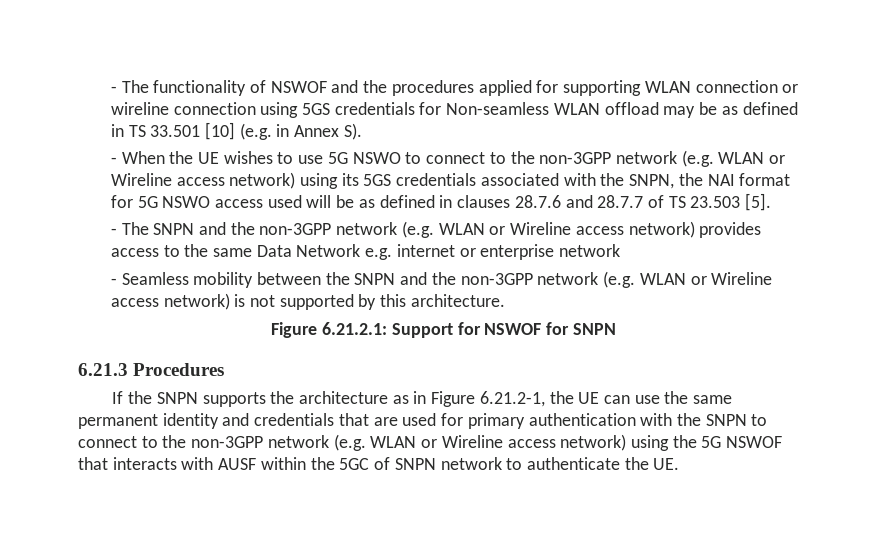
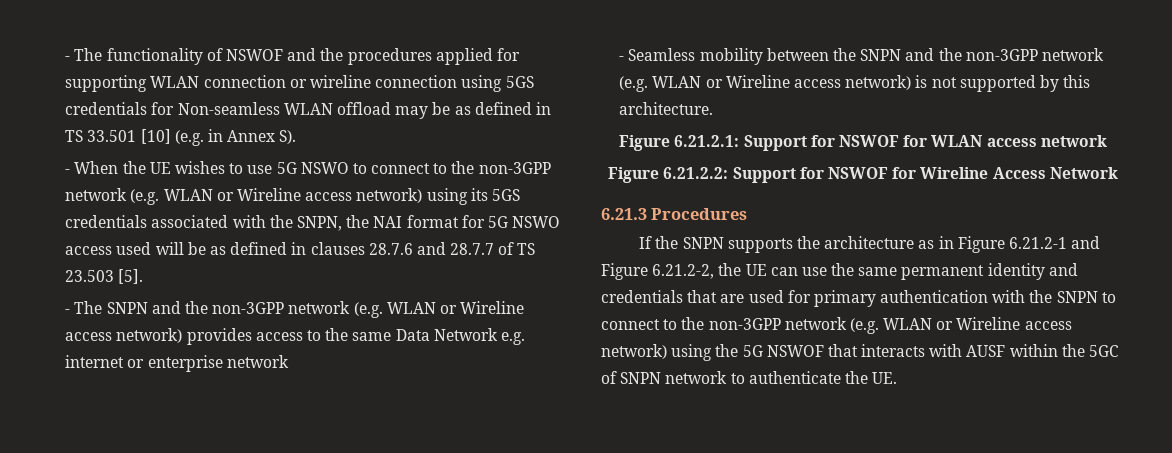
- Figure 6.21.2.1: Support for NSWOF for SNPN
+ Figure 6.21.2.1: Support for NSWOF for WLAN access network
+ Figure 6.21.2.2: Support for NSWOF for Wireline Access Network
- If the SNPN supports the architecture as in Figure 6.21.2-1, the UE can use the same permanent identity and credentials that are used for primary authentication with the SNPN to connect to the non-3GPP network (e.g. WLAN or Wireline access network) using the 5G NSWOF that interacts with AUSF within the 5GC of SNPN network to authenticate the UE.
+ If the SNPN supports the architecture as in Figure 6.21.2-1 and Figure 6.21.2-2, the UE can use the same permanent identity and credentials that are used for primary authentication with the SNPN to connect to the non-3GPP network (e.g. WLAN or Wireline access network) using the 5G NSWOF that interacts with AUSF within the 5GC of SNPN network to authenticate the UE.

